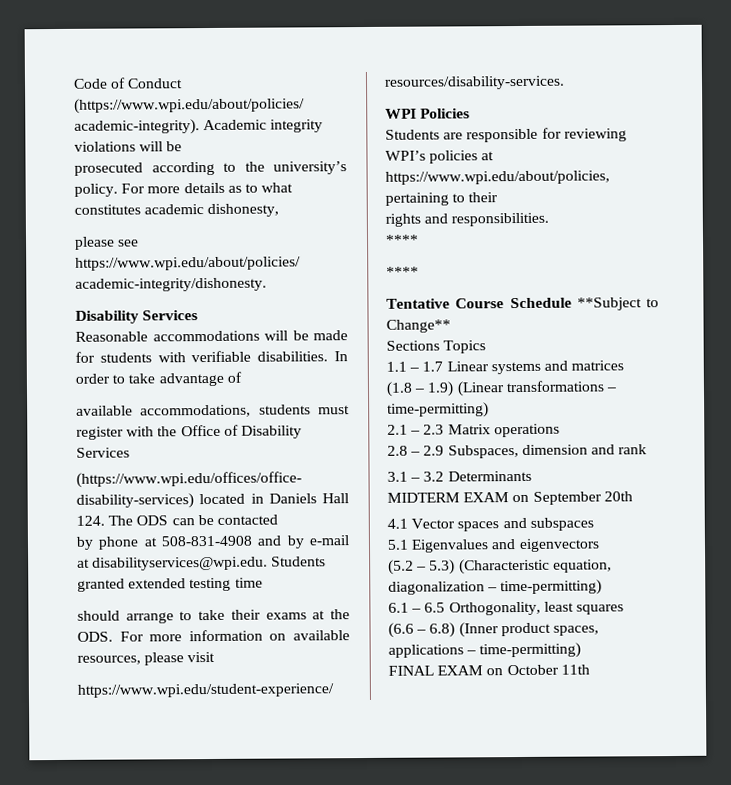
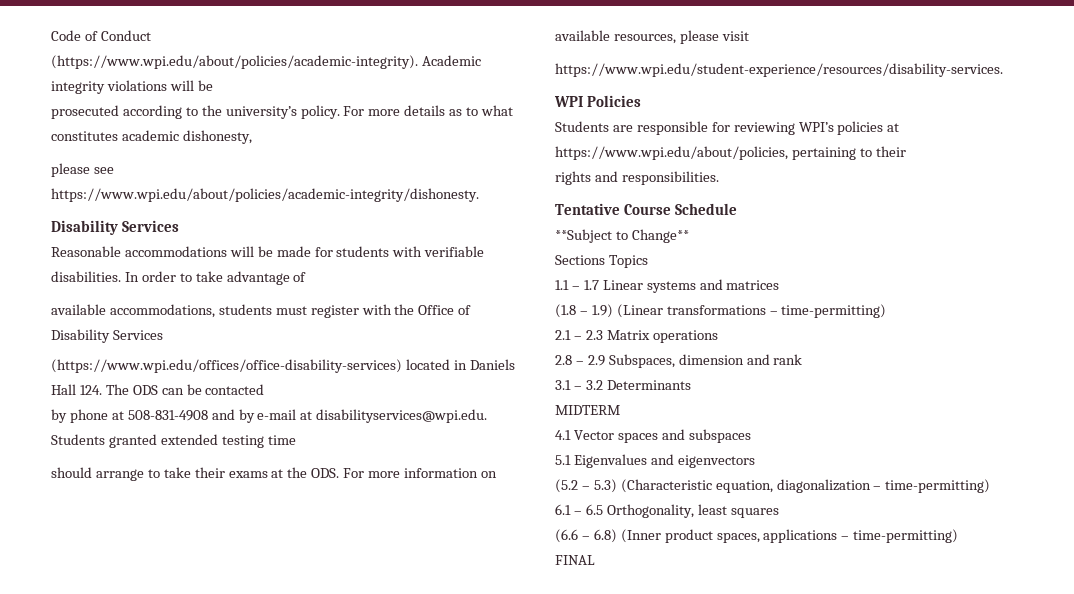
  rights and responsibilities.
- ****
- ****
- Tentative Course Schedule **Subject to Change**
+ Tentative Course Schedule
+ **Subject to Change**
- MIDTERM EXAM on September 20th
+ MIDTERM
- FINAL EXAM on October 11th
+ FINAL

